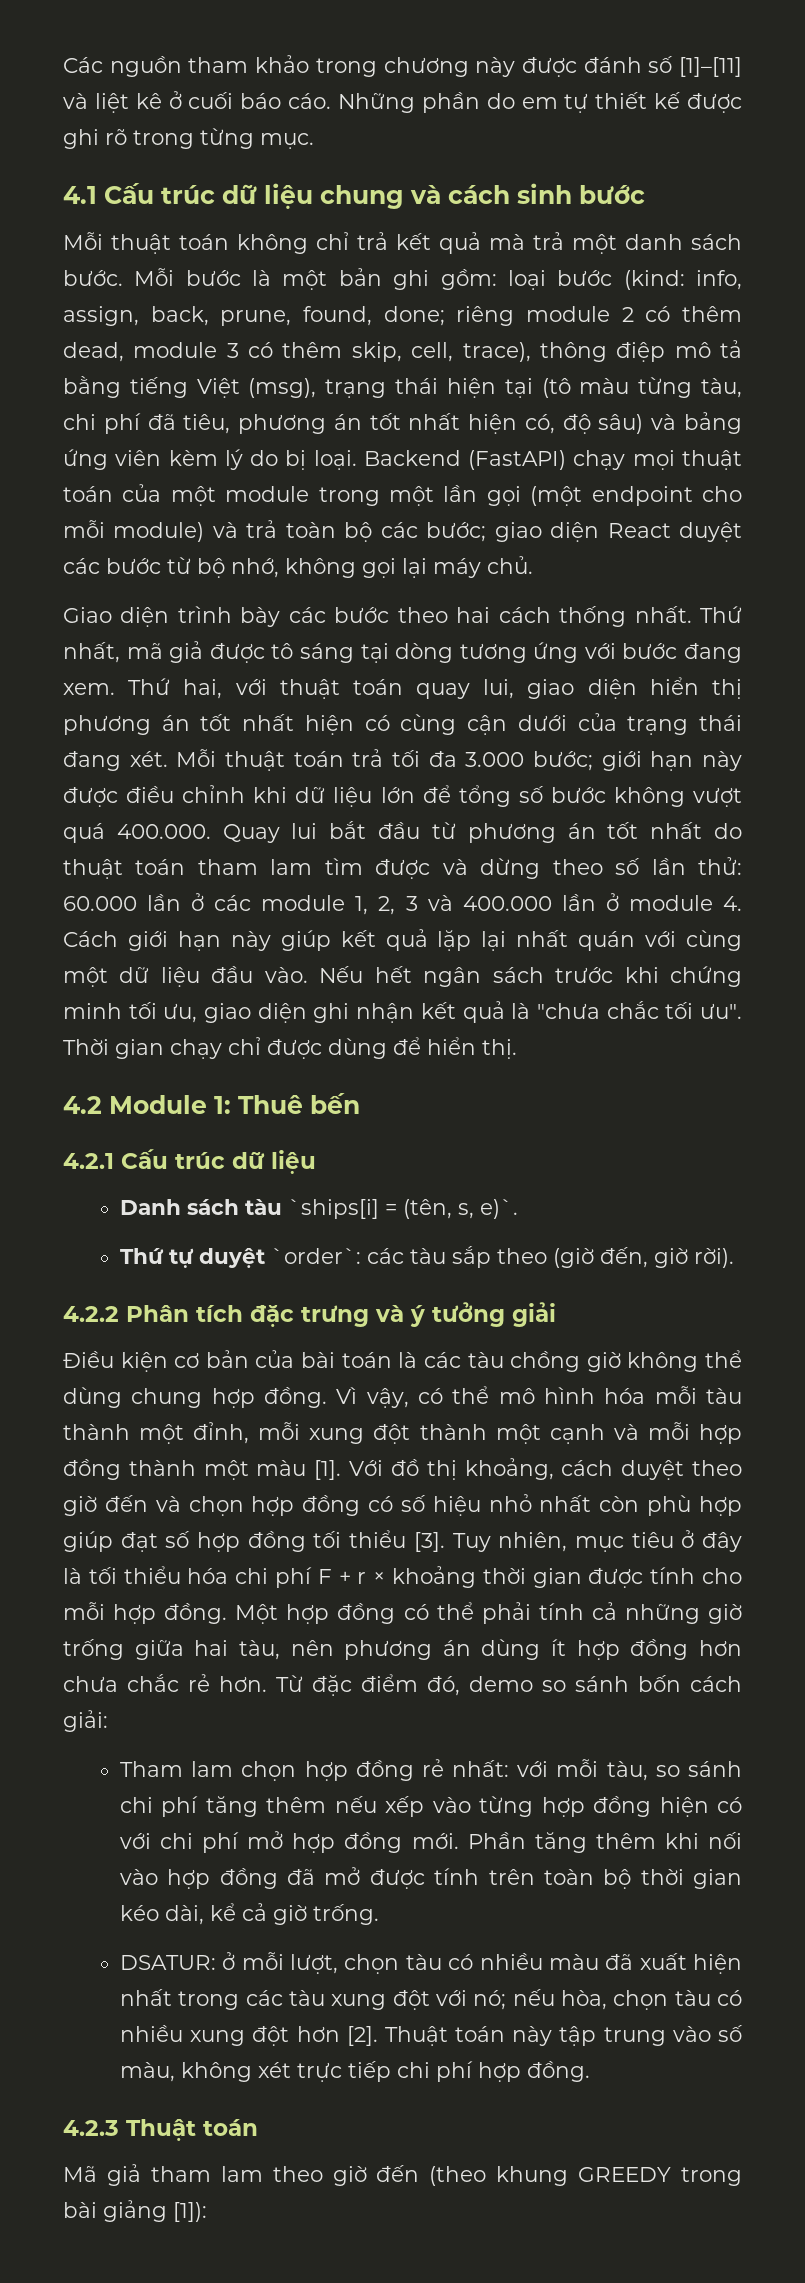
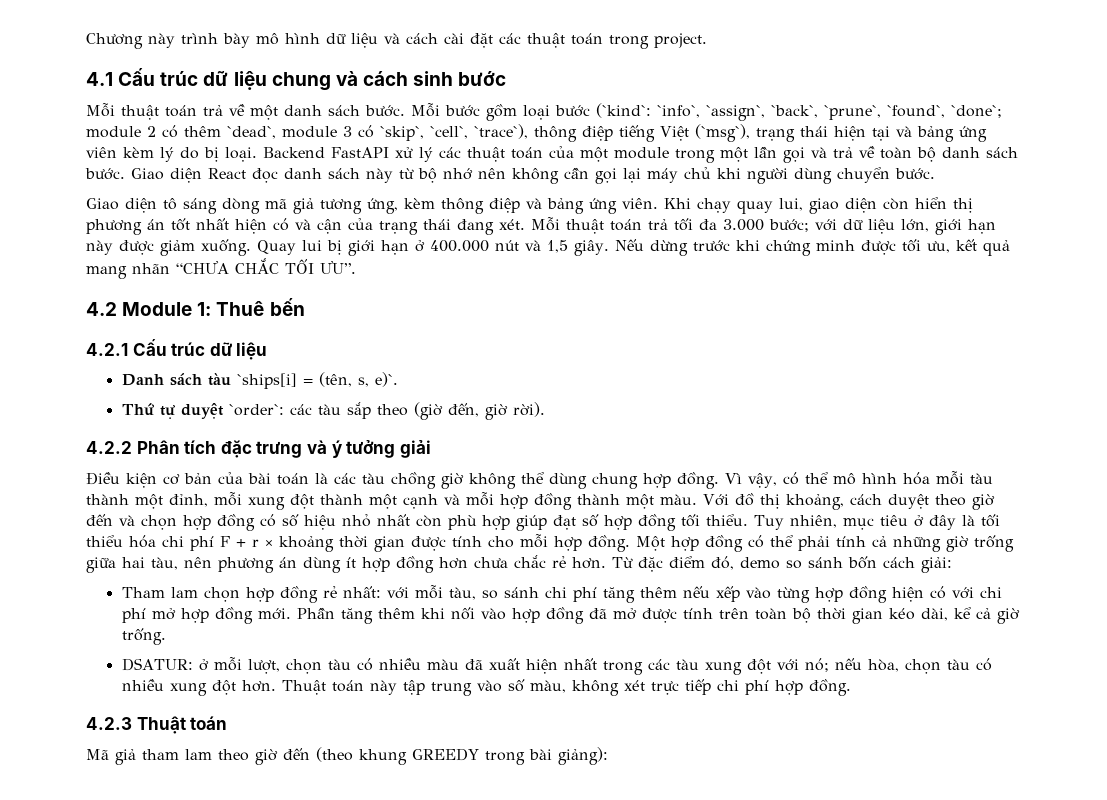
- Các nguồn tham khảo trong chương này được đánh số [1]–[11] và liệt kê ở cuối báo cáo. Những phần do em tự thiết kế được ghi rõ trong từng mục.
+ Chương này trình bày mô hình dữ liệu và cách cài đặt các thuật toán trong project.
- Mỗi thuật toán không chỉ trả kết quả mà trả một danh sách bước.
+ Mỗi thuật toán trả về một danh sách bước.
- Mỗi bước là một bản ghi gồm: loại bước (kind: info, assign, back, prune, found, done; riêng module 2 có thêm dead, module 3 có thêm skip, cell, trace), thông điệp mô tả bằng tiếng Việt (msg), trạng thái hiện tại (tô màu từng tàu, chi phí đã tiêu, phương án tốt nhất hiện có, độ sâu) và bảng ứng viên kèm lý do bị loại.
+ Mỗi bước gồm loại bước (`kind`: `info`, `assign`, `back`, `prune`, `found`, `done`; module 2 có thêm `dead`, module 3 có `skip`, `cell`, `trace`), thông điệp tiếng Việt (`msg`), trạng thái hiện tại và bảng ứng viên kèm lý do bị loại.
- Backend (FastAPI) chạy mọi thuật toán của một module trong một lần gọi (một endpoint cho mỗi module) và trả toàn bộ các bước; giao diện React duyệt các bước từ bộ nhớ, không gọi lại máy chủ.
- Giao diện trình bày các bước theo hai cách thống nhất. Thứ nhất, mã giả được tô sáng tại dòng tương ứng với bước đang xem. Thứ hai, với thuật toán quay lui, giao diện hiển thị phương án tốt nhất hiện có cùng cận dưới của trạng thái đang xét.
+ Backend FastAPI xử lý các thuật toán của một module trong một lần gọi và trả về toàn bộ danh sách bước. Giao diện React đọc danh sách này từ bộ nhớ nên không cần gọi lại máy chủ khi người dùng chuyển bước.
+ Giao diện tô sáng dòng mã giả tương ứng, kèm thông điệp và bảng ứng viên. Khi chạy quay lui, giao diện còn hiển thị phương án tốt nhất hiện có và cận của trạng thái đang xét.
- Mỗi thuật toán trả tối đa 3.000 bước; giới hạn này được điều chỉnh khi dữ liệu lớn để tổng số bước không vượt quá 400.000. Quay lui bắt đầu từ phương án tốt nhất do thuật toán tham lam tìm được và dừng theo số lần thử: 60.000 lần ở các module 1, 2, 3 và 400.000 lần ở module 4. Cách giới hạn này giúp kết quả lặp lại nhất quán với cùng một dữ liệu đầu vào. Nếu hết ngân sách trước khi chứng minh tối ưu, giao diện ghi nhận kết quả là "chưa chắc tối ưu". Thời gian chạy chỉ được dùng để hiển thị.
+ Mỗi thuật toán trả tối đa 3.000 bước; với dữ liệu lớn, giới hạn này được giảm xuống. Quay lui bị giới hạn ở 400.000 nút và 1,5 giây. Nếu dừng trước khi chứng minh được tối ưu, kết quả mang nhãn “CHƯA CHẮC TỐI ƯU”.
- Vì vậy, có thể mô hình hóa mỗi tàu thành một đỉnh, mỗi xung đột thành một cạnh và mỗi hợp đồng thành một màu [1].
+ Vì vậy, có thể mô hình hóa mỗi tàu thành một đỉnh, mỗi xung đột thành một cạnh và mỗi hợp đồng thành một màu.
- Với đồ thị khoảng, cách duyệt theo giờ đến và chọn hợp đồng có số hiệu nhỏ nhất còn phù hợp giúp đạt số hợp đồng tối thiểu [3].
+ Với đồ thị khoảng, cách duyệt theo giờ đến và chọn hợp đồng có số hiệu nhỏ nhất còn phù hợp giúp đạt số hợp đồng tối thiểu.
- DSATUR: ở mỗi lượt, chọn tàu có nhiều màu đã xuất hiện nhất trong các tàu xung đột với nó; nếu hòa, chọn tàu có nhiều xung đột hơn [2].
+ DSATUR: ở mỗi lượt, chọn tàu có nhiều màu đã xuất hiện nhất trong các tàu xung đột với nó; nếu hòa, chọn tàu có nhiều xung đột hơn.
- Mã giả tham lam theo giờ đến (theo khung GREEDY trong bài giảng [1]):
+ Mã giả tham lam theo giờ đến (theo khung GREEDY trong bài giảng):

